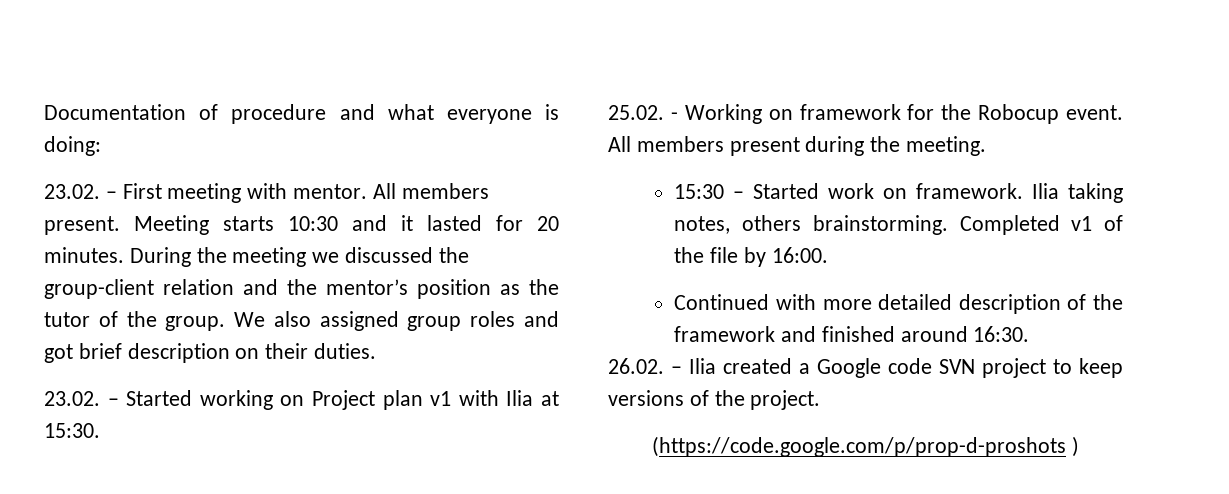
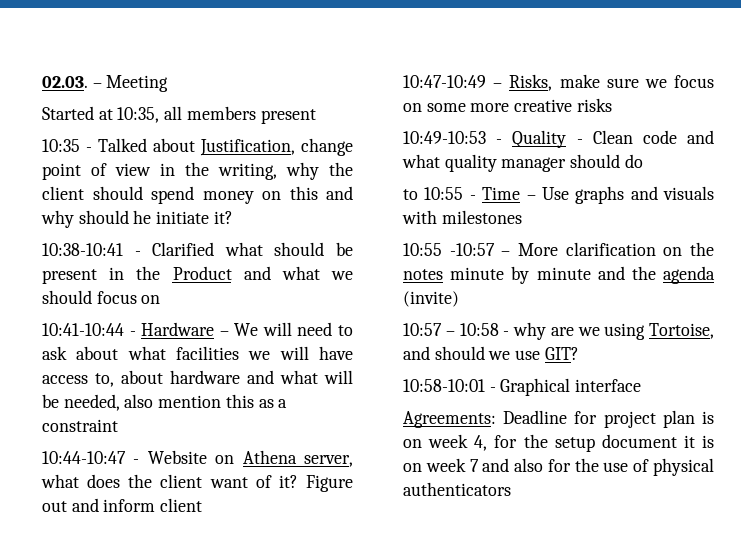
- Documentation of procedure and what everyone is doing:
- 23.02. – First meeting with mentor. All members present. Meeting starts 10:30 and it lasted for 20 minutes. During the meeting we discussed the group-client relation and the mentor’s position as the tutor of the group. We also assigned group roles and got brief description on their duties.
- 23.02. – Started working on Project plan v1 with Ilia at 15:30.
- 25.02. - Working on framework for the Robocup event. All members present during the meeting.
- 15:30 – Started work on framework. Ilia taking notes, others brainstorming. Completed v1 of the file by 16:00.
- Continued with more detailed description of the framework and finished around 16:30.
- 26.02. – Ilia created a Google code SVN project to keep versions of the project.
- (https://code.google.com/p/prop-d-proshots )
+ 02.03. – Meeting
+ Started at 10:35, all members present
+ 10:35 - Talked about Justification, change point of view in the writing, why the client should spend money on this and why should he initiate it?
+ 10:38-10:41 - Clarified what should be present in the Product and what we should focus on
+ 10:41-10:44 - Hardware – We will need to ask about what facilities we will have access to, about hardware and what will be needed, also mention this as a constraint
+ 10:44-10:47 - Website on Athena server, what does the client want of it? Figure out and inform client
+ 10:47-10:49 – Risks, make sure we focus on some more creative risks
+ 10:49-10:53 - Quality - Clean code and what quality manager should do
+ to 10:55 - Time – Use graphs and visuals with milestones
+ 10:55 -10:57 – More clarification on the notes minute by minute and the agenda (invite)
+ 10:57 – 10:58 - why are we using Tortoise, and should we use GIT?
+ 10:58-10:01 - Graphical interface
+ Agreements: Deadline for project plan is on week 4, for the setup document it is on week 7 and also for the use of physical authenticators

